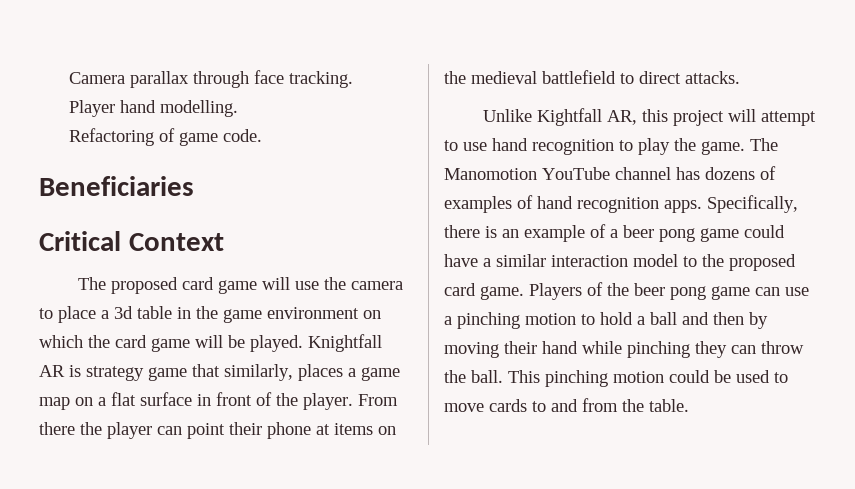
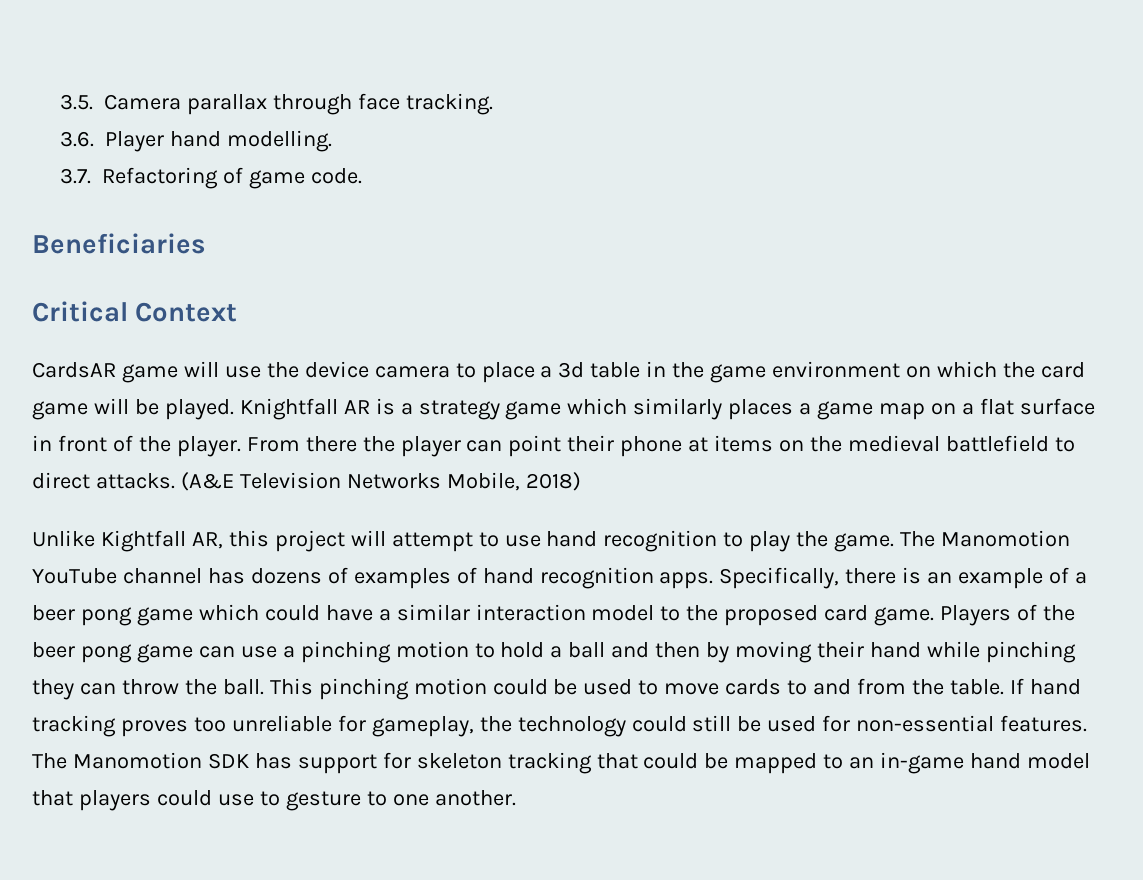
- Camera parallax through face tracking.
+ 3.5. Camera parallax through face tracking.
- Player hand modelling.
+ 3.6. Player hand modelling.
- Refactoring of game code.
+ 3.7. Refactoring of game code.
- The proposed card game will use the camera to place a 3d table in the game environment on which the card game will be played.
+ CardsAR game will use the device camera to place a 3d table in the game environment on which the card game will be played.
- Knightfall AR is strategy game that similarly, places a game map on a flat surface in front of the player.
+ Knightfall AR is a strategy game which similarly places a game map on a flat surface in front of the player.
+ (A&E Television Networks Mobile, 2018)
- Specifically, there is an example of a beer pong game could have a similar interaction model to the proposed card game.
+ Specifically, there is an example of a beer pong game which could have a similar interaction model to the proposed card game.
+ If hand tracking proves too unreliable for gameplay, the technology could still be used for non-essential features. The Manomotion SDK has support for skeleton tracking that could be mapped to an in-game hand model that players could use to gesture to one another.

